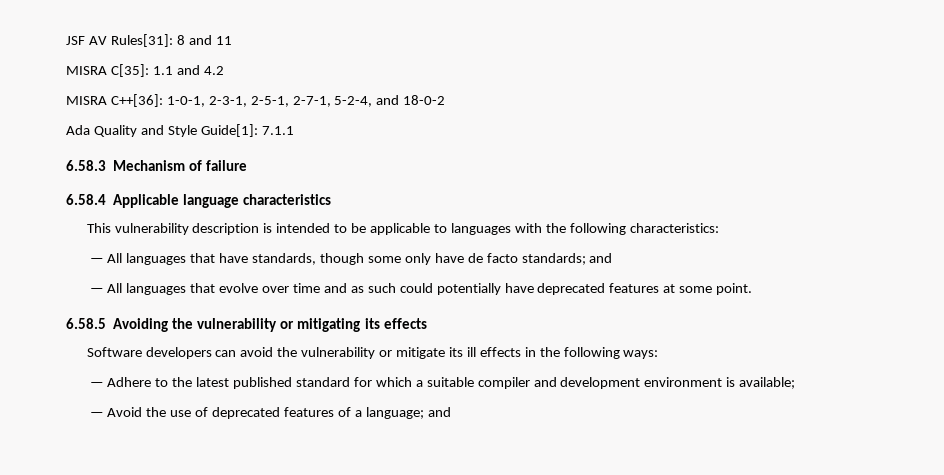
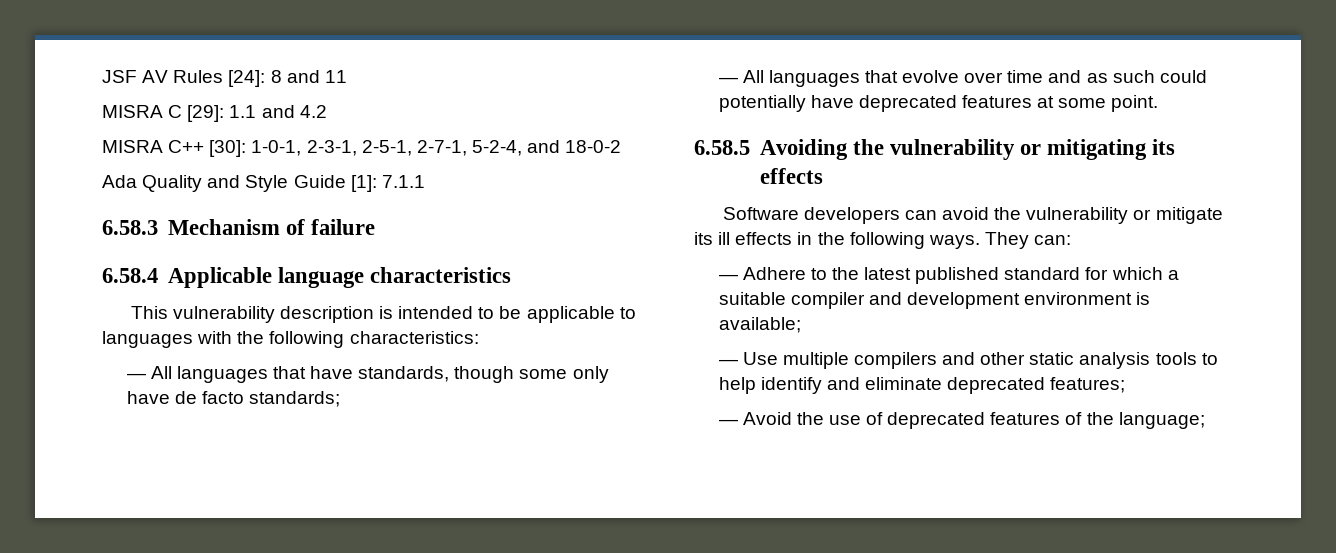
- JSF AV Rules[31]: 8 and 11
+ JSF AV Rules [24]: 8 and 11
- MISRA C[35]: 1.1 and 4.2
+ MISRA C [29]: 1.1 and 4.2
- MISRA C++[36]: 1-0-1, 2-3-1, 2-5-1, 2-7-1, 5-2-4, and 18-0-2
+ MISRA C++ [30]: 1-0-1, 2-3-1, 2-5-1, 2-7-1, 5-2-4, and 18-0-2
- Ada Quality and Style Guide[1]: 7.1.1
+ Ada Quality and Style Guide [1]: 7.1.1
- — All languages that have standards, though some only have de facto standards; and
+ — All languages that have standards, though some only have de facto standards;
- Software developers can avoid the vulnerability or mitigate its ill effects in the following ways:
+ Software developers can avoid the vulnerability or mitigate its ill effects in the following ways. They can:
+ — Use multiple compilers and other static analysis tools to help identify and eliminate deprecated features;
- — Avoid the use of deprecated features of a language; and
+ — Avoid the use of deprecated features of the language;

